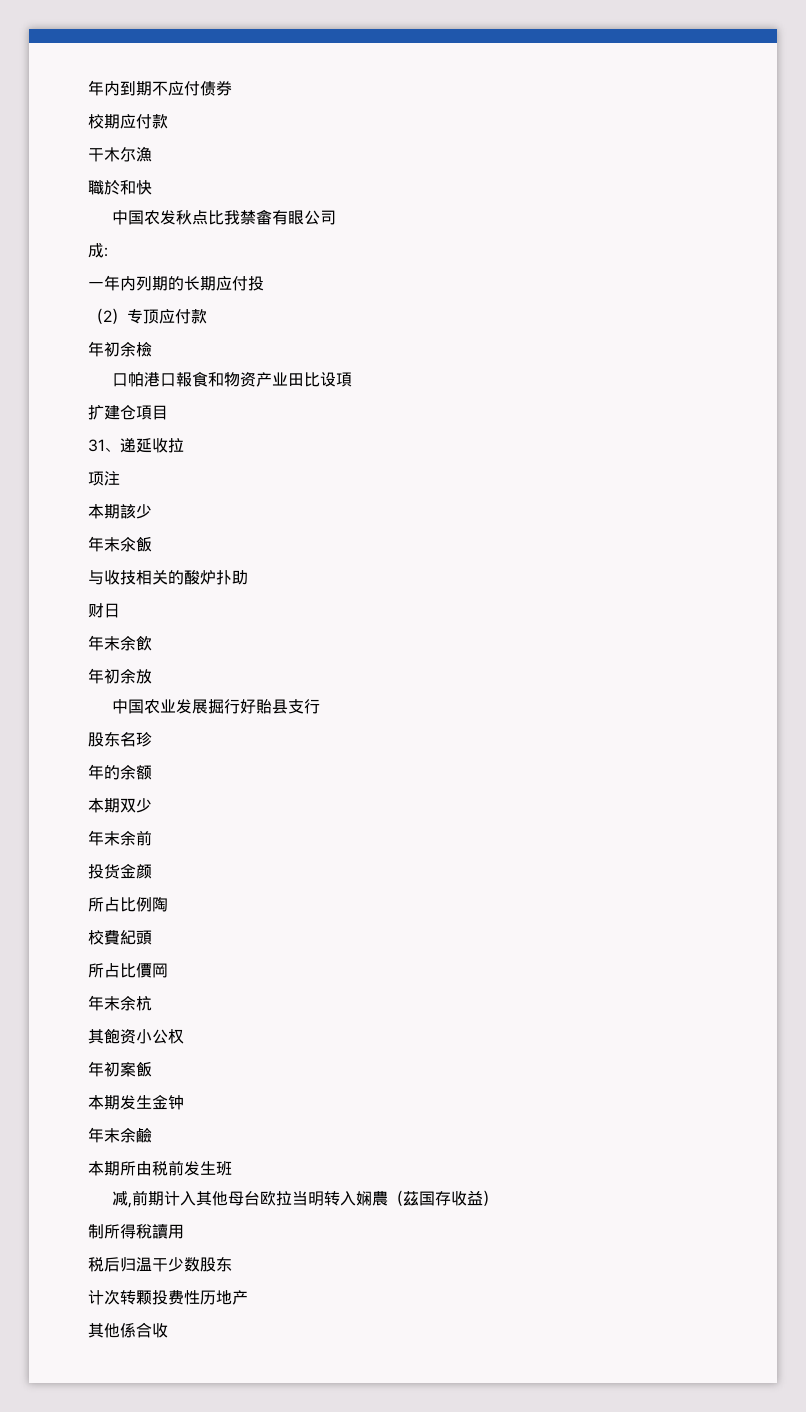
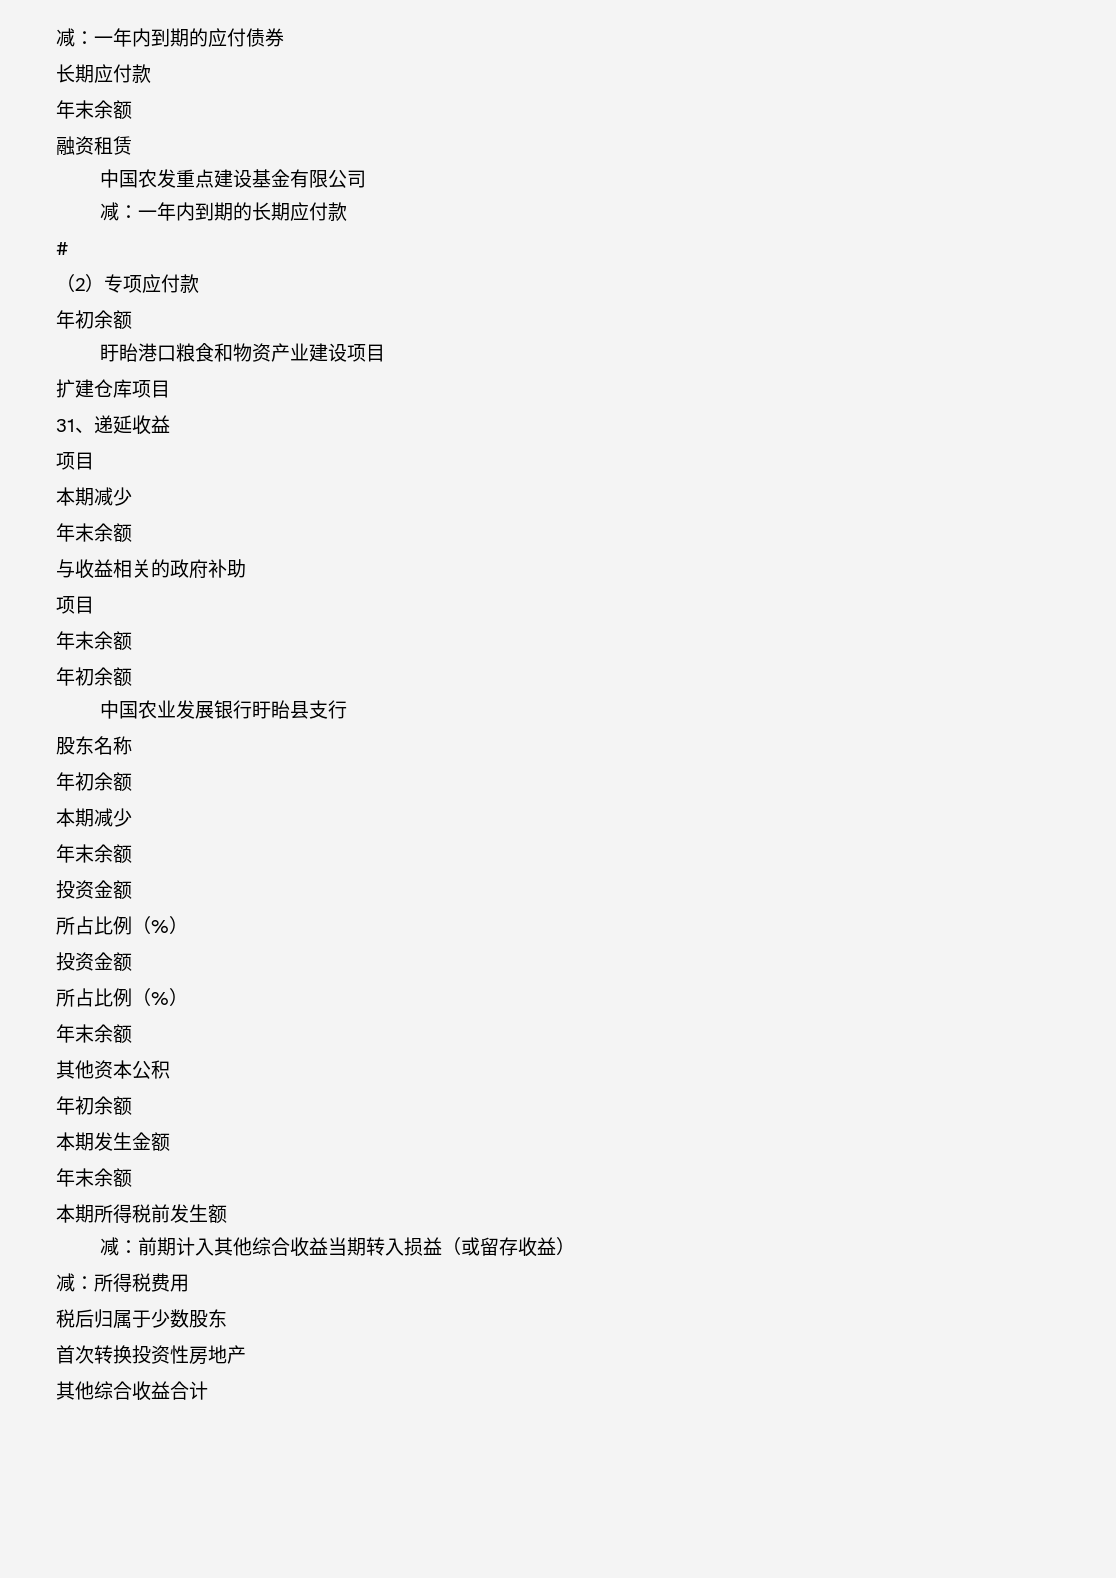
- 年内到期不应付债券
- 校期应付款
- 干木尔漁
- 職於和快
- 中国农发秋点比我禁畲有眼公司
+ 减：一年内到期的应付债券
+ 长期应付款
+ 年末余额
+ 融资租赁
+ 中国农发重点建设基金有限公司
- 成:
- 一年内列期的长期应付投
+ 减：一年内到期的长期应付款
+ #
- （2）专顶应付款
- 年初余檢
- 口帕港口報食和物资产业田比设項
+ （2）专项应付款
+ 年初余额
+ 盱眙港口粮食和物资产业建设项目
- 扩建仓項目
+ 扩建仓库项目
- 31、递延收拉
- 项注
- 本期該少
- 年末氽飯
+ 31、递延收益
+ 项目
+ 本期减少
+ 年末余额
- 与收技相关的酸炉扑助
- 财日
- 年末余飲
- 年初余放
+ 与收益相关的政府补助
+ 项目
+ 年末余额
+ 年初余额
- 中国农业发展掘行好貽县支行
+ 中国农业发展银行盱眙县支行
- 股东名珍
- 年的余额
- 本期双少
- 年末余前
- 投货金颜
- 所占比例陶
- 校費紀頭
- 所占比價岡
- 年末余杭
- 其飽资小公权
- 年初案飯
+ 股东名称
+ 年初余额
+ 本期减少
+ 年末余额
+ 投资金额
+ 所占比例（%）
+ 投资金额
+ 所占比例（%）
+ 年末余额
+ 其他资本公积
+ 年初余额
- 本期发生金钟
- 年末余鹼
+ 本期发生金额
+ 年末余额
- 本期所由税前发生班
- 减,前期计入其他母台欧拉当明转入娴農（茲国存收益）
+ 本期所得税前发生额
+ 减：前期计入其他综合收益当期转入损益（或留存收益）
- 制所得稅讀用
+ 减：所得税费用
- 税后归温干少数股东
+ 税后归属于少数股东
- 计次转颗投费性历地产
+ 首次转换投资性房地产
- 其他係合收
+ 其他综合收益合计

